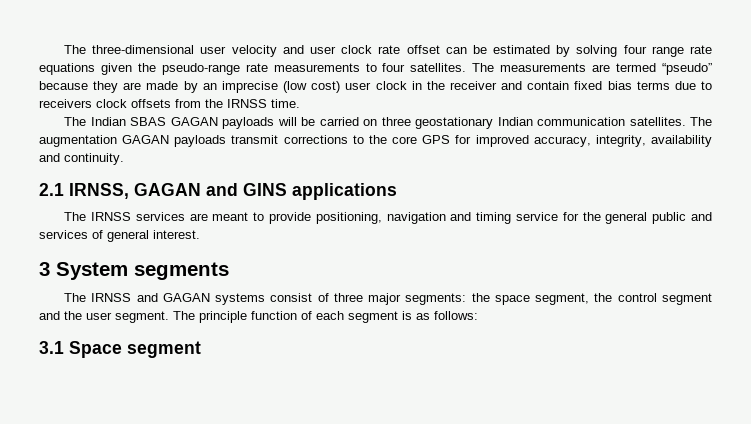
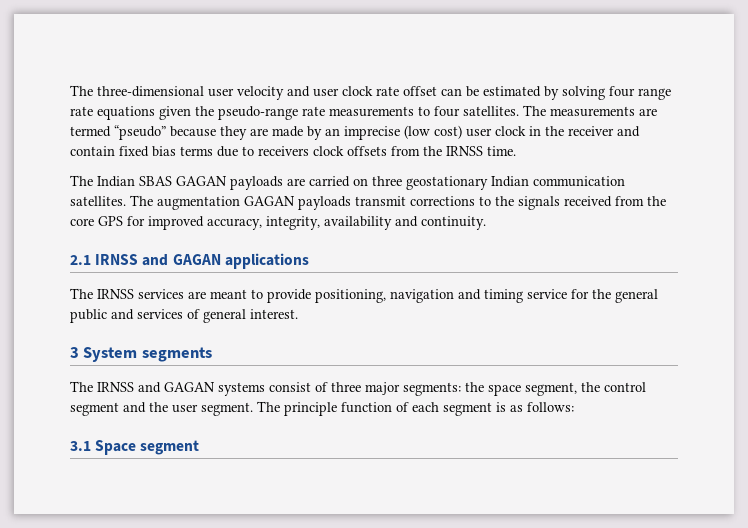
- The Indian SBAS GAGAN payloads will be carried on three geostationary Indian communication satellites.
+ The Indian SBAS GAGAN payloads are carried on three geostationary Indian communication satellites.
- The augmentation GAGAN payloads transmit corrections to the core GPS for improved accuracy, integrity, availability and continuity.
+ The augmentation GAGAN payloads transmit corrections to the signals received from the core GPS for improved accuracy, integrity, availability and continuity.
- 2.1 IRNSS, GAGAN and GINS applications
+ 2.1 IRNSS and GAGAN applications

